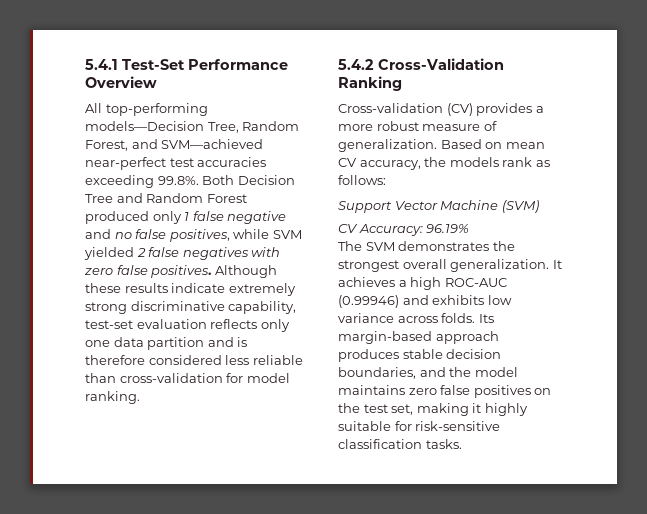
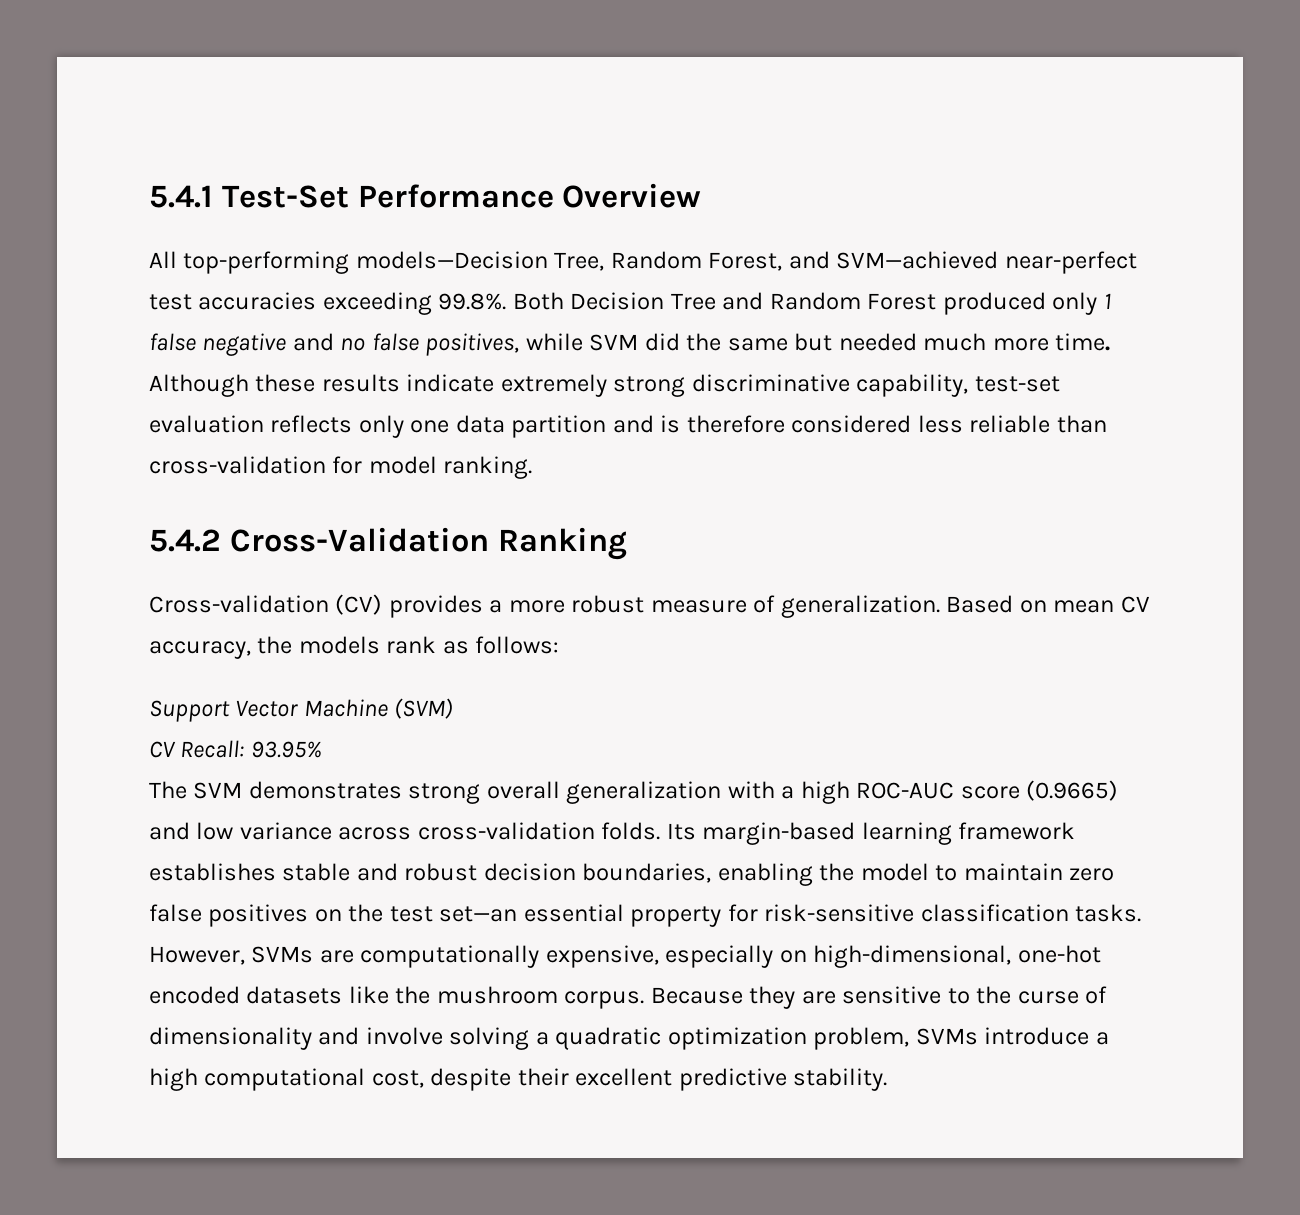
- All top-performing models—Decision Tree, Random Forest, and SVM—achieved near-perfect test accuracies exceeding 99.8%. Both Decision Tree and Random Forest produced only 1 false negative and no false positives, while SVM yielded 2 false negatives with zero false positives.
+ All top-performing models—Decision Tree, Random Forest, and SVM—achieved near-perfect test accuracies exceeding 99.8%. Both Decision Tree and Random Forest produced only 1 false negative and no false positives, while SVM did the same but needed much more time.
- CV Accuracy: 96.19%
+ CV Recall: 93.95%
- The SVM demonstrates the strongest overall generalization. It achieves a high ROC-AUC (0.99946) and exhibits low variance across folds.
+ The SVM demonstrates strong overall generalization with a high ROC-AUC score (0.9665) and low variance across cross-validation folds.
- Its margin-based approach produces stable decision boundaries, and the model maintains zero false positives on the test set, making it highly suitable for risk-sensitive classification tasks.
+ Its margin-based learning framework establishes stable and robust decision boundaries, enabling the model to maintain zero false positives on the test set—an essential property for risk-sensitive classification tasks. However, SVMs are computationally expensive, especially on high-dimensional, one-hot encoded datasets like the mushroom corpus. Because they are sensitive to the curse of dimensionality and involve solving a quadratic optimization problem, SVMs introduce a high computational cost, despite their excellent predictive stability.

